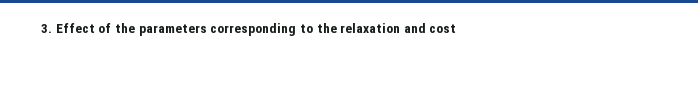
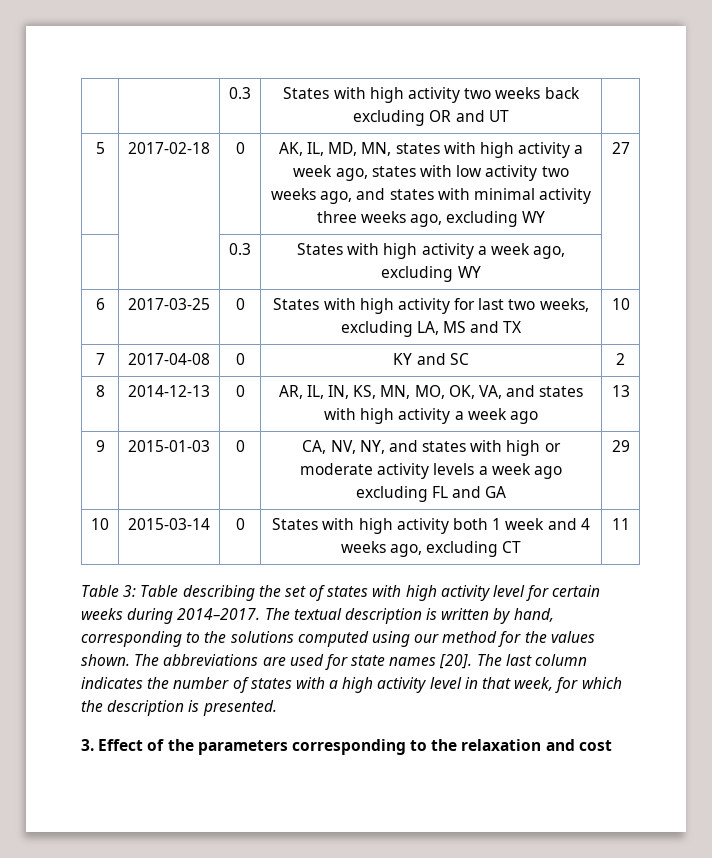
+ | | 0.3 | States with high activity two weeks back excluding OR and UT |
+ 5 | 2017-02-18 | 0 | AK, IL, MD, MN, states with high activity a week ago, states with low activity two weeks ago, and states with minimal activity three weeks ago, excluding WY | 27
+ | | 0.3 | States with high activity a week ago, excluding WY |
+ 6 | 2017-03-25 | 0 | States with high activity for last two weeks, excluding LA, MS and TX | 10
+ 7 | 2017-04-08 | 0 | KY and SC | 2
+ 8 | 2014-12-13 | 0 | AR, IL, IN, KS, MN, MO, OK, VA, and states with high activity a week ago | 13
+ 9 | 2015-01-03 | 0 | CA, NV, NY, and states with high or moderate activity levels a week ago excluding FL and GA | 29
+ 10 | 2015-03-14 | 0 | States with high activity both 1 week and 4 weeks ago, excluding CT | 11
+ Table 3: Table describing the set of states with high activity level for certain weeks during 2014–2017. The textual description is written by hand, corresponding to the solutions computed using our method for the values shown. The abbreviations are used for state names [20]. The last column indicates the number of states with a high activity level in that week, for which the description is presented.

